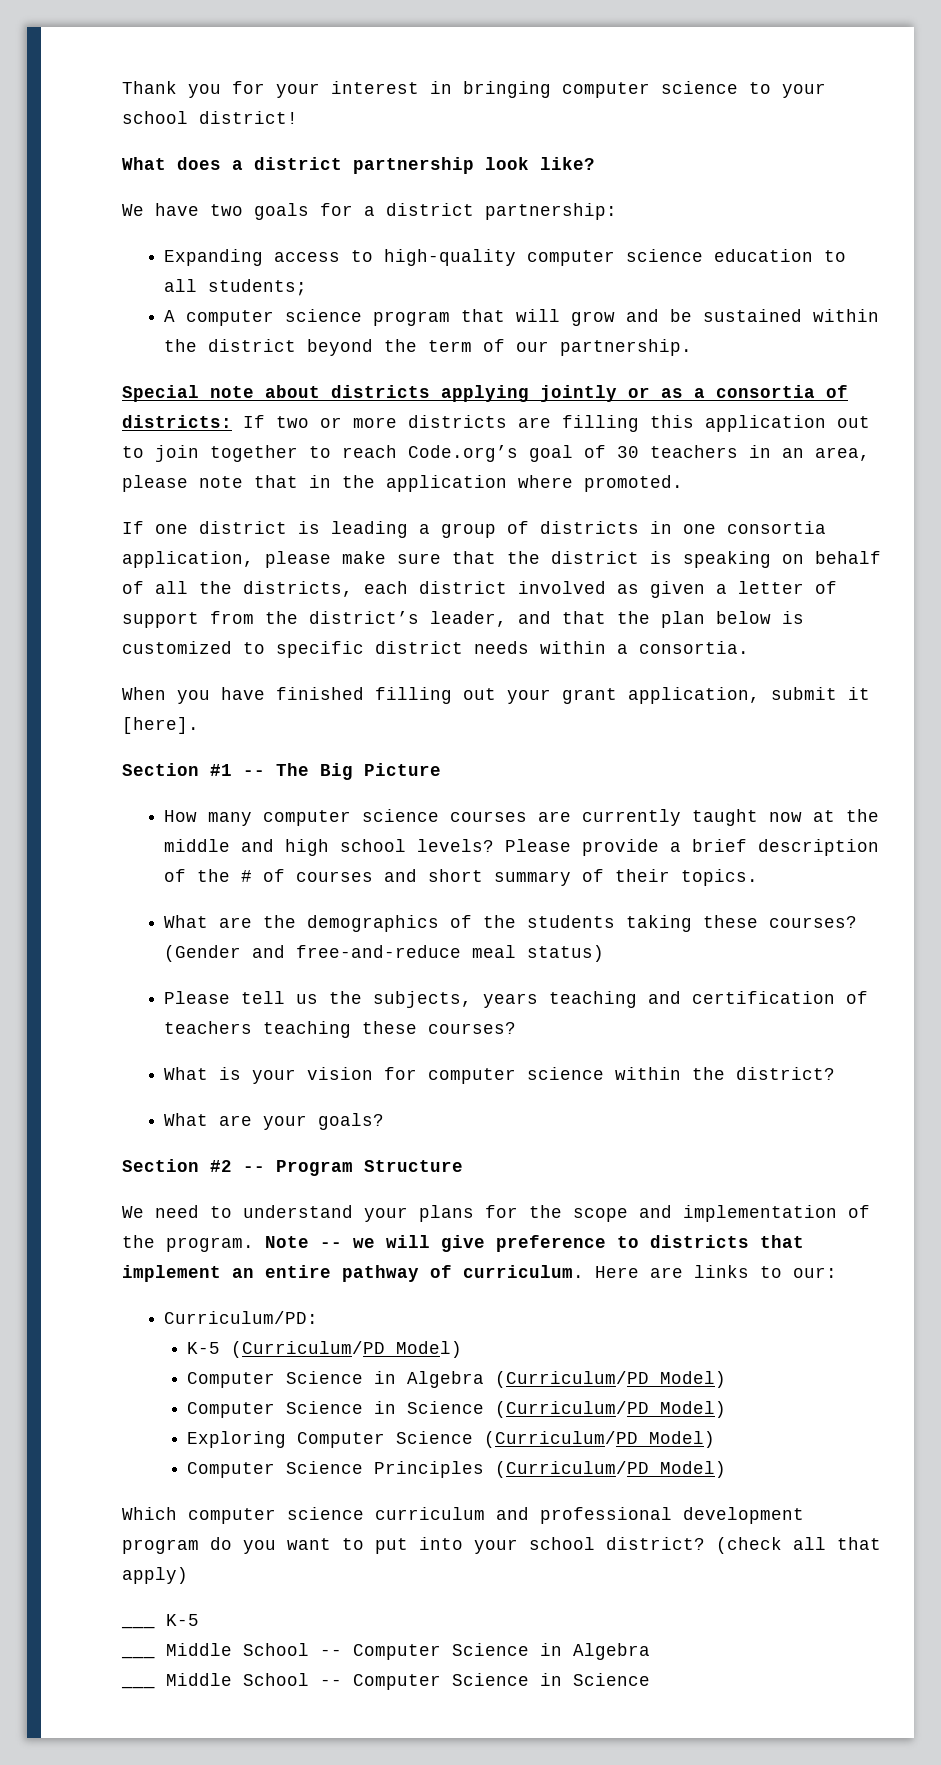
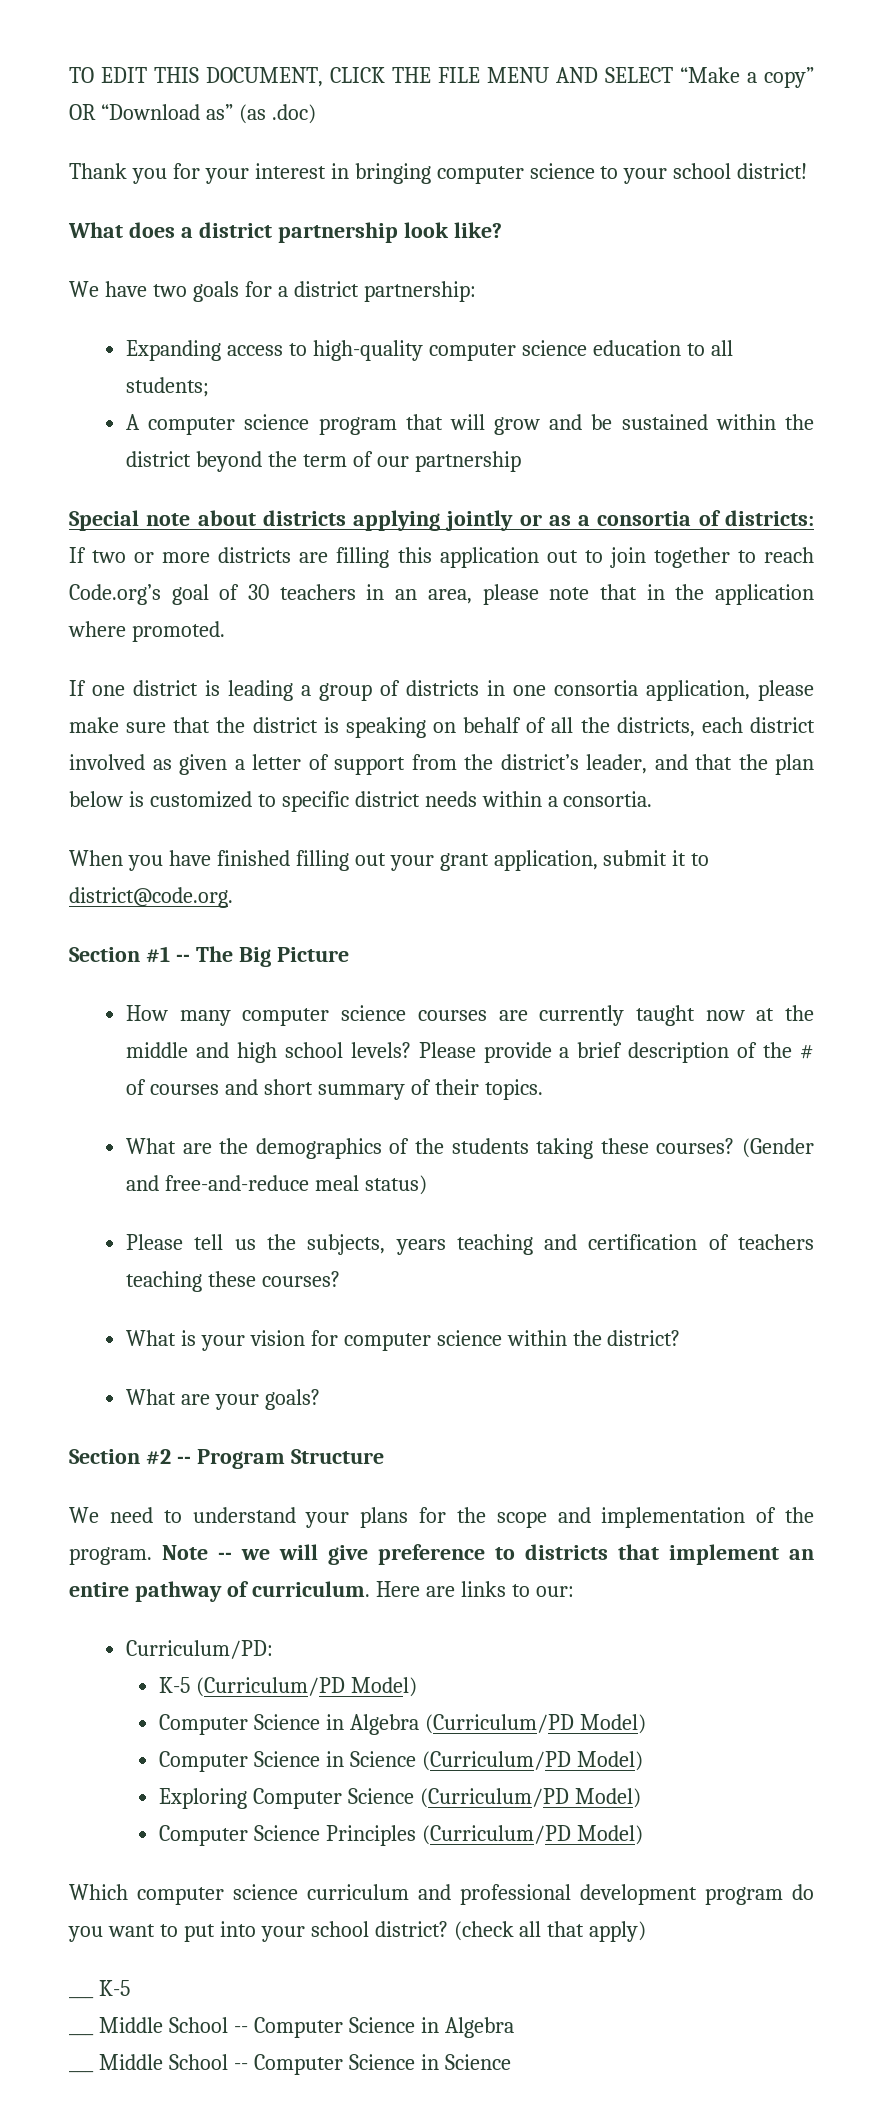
+ TO EDIT THIS DOCUMENT, CLICK THE FILE MENU AND SELECT “Make a copy” OR “Download as” (as .doc)
- A computer science program that will grow and be sustained within the district beyond the term of our partnership.
+ A computer science program that will grow and be sustained within the district beyond the term of our partnership
- When you have finished filling out your grant application, submit it [here].
+ When you have finished filling out your grant application, submit it to district@code.org.

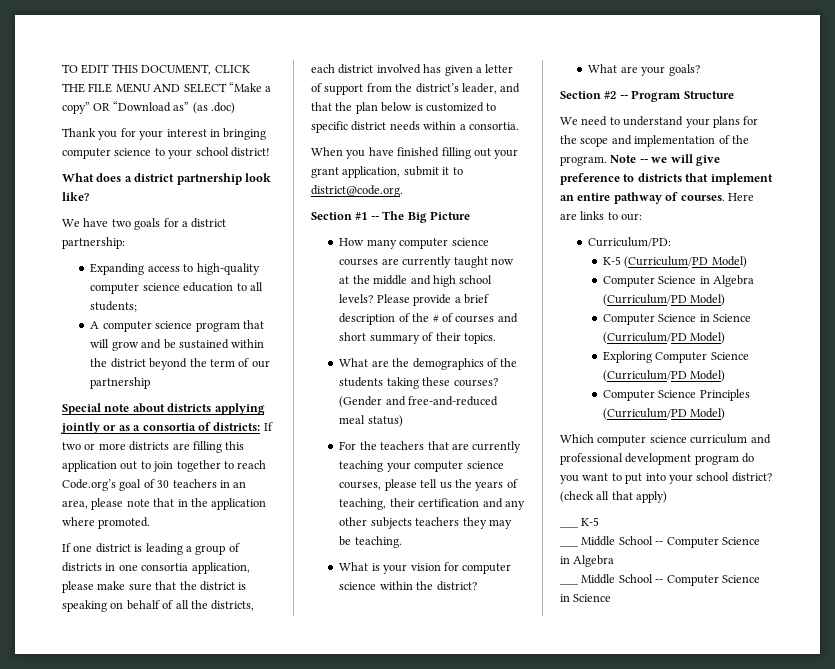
- If one district is leading a group of districts in one consortia application, please make sure that the district is speaking on behalf of all the districts, each district involved as given a letter of support from the district’s leader, and that the plan below is customized to specific district needs within a consortia.
+ If one district is leading a group of districts in one consortia application, please make sure that the district is speaking on behalf of all the districts, each district involved has given a letter of support from the district’s leader, and that the plan below is customized to specific district needs within a consortia.
- (Gender and free-and-reduce meal status)
+ (Gender and free-and-reduced meal status)
- Please tell us the subjects, years teaching and certification of teachers teaching these courses?
+ For the teachers that are currently teaching your computer science courses, please tell us the years of teaching, their certification and any other subjects teachers they may be teaching.
- Note -- we will give preference to districts that implement an entire pathway of curriculum.
+ Note -- we will give preference to districts that implement an entire pathway of courses.

